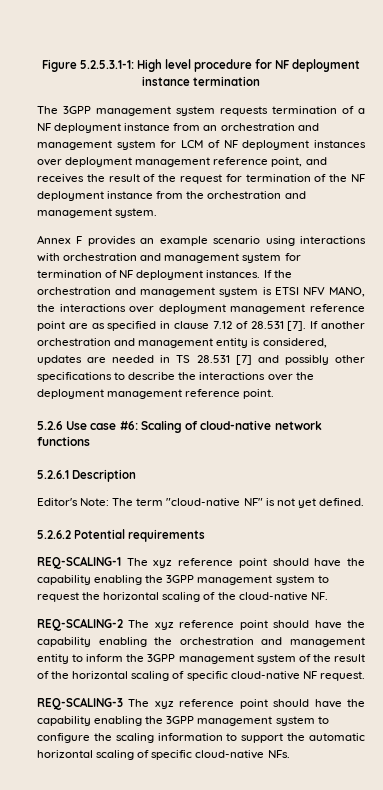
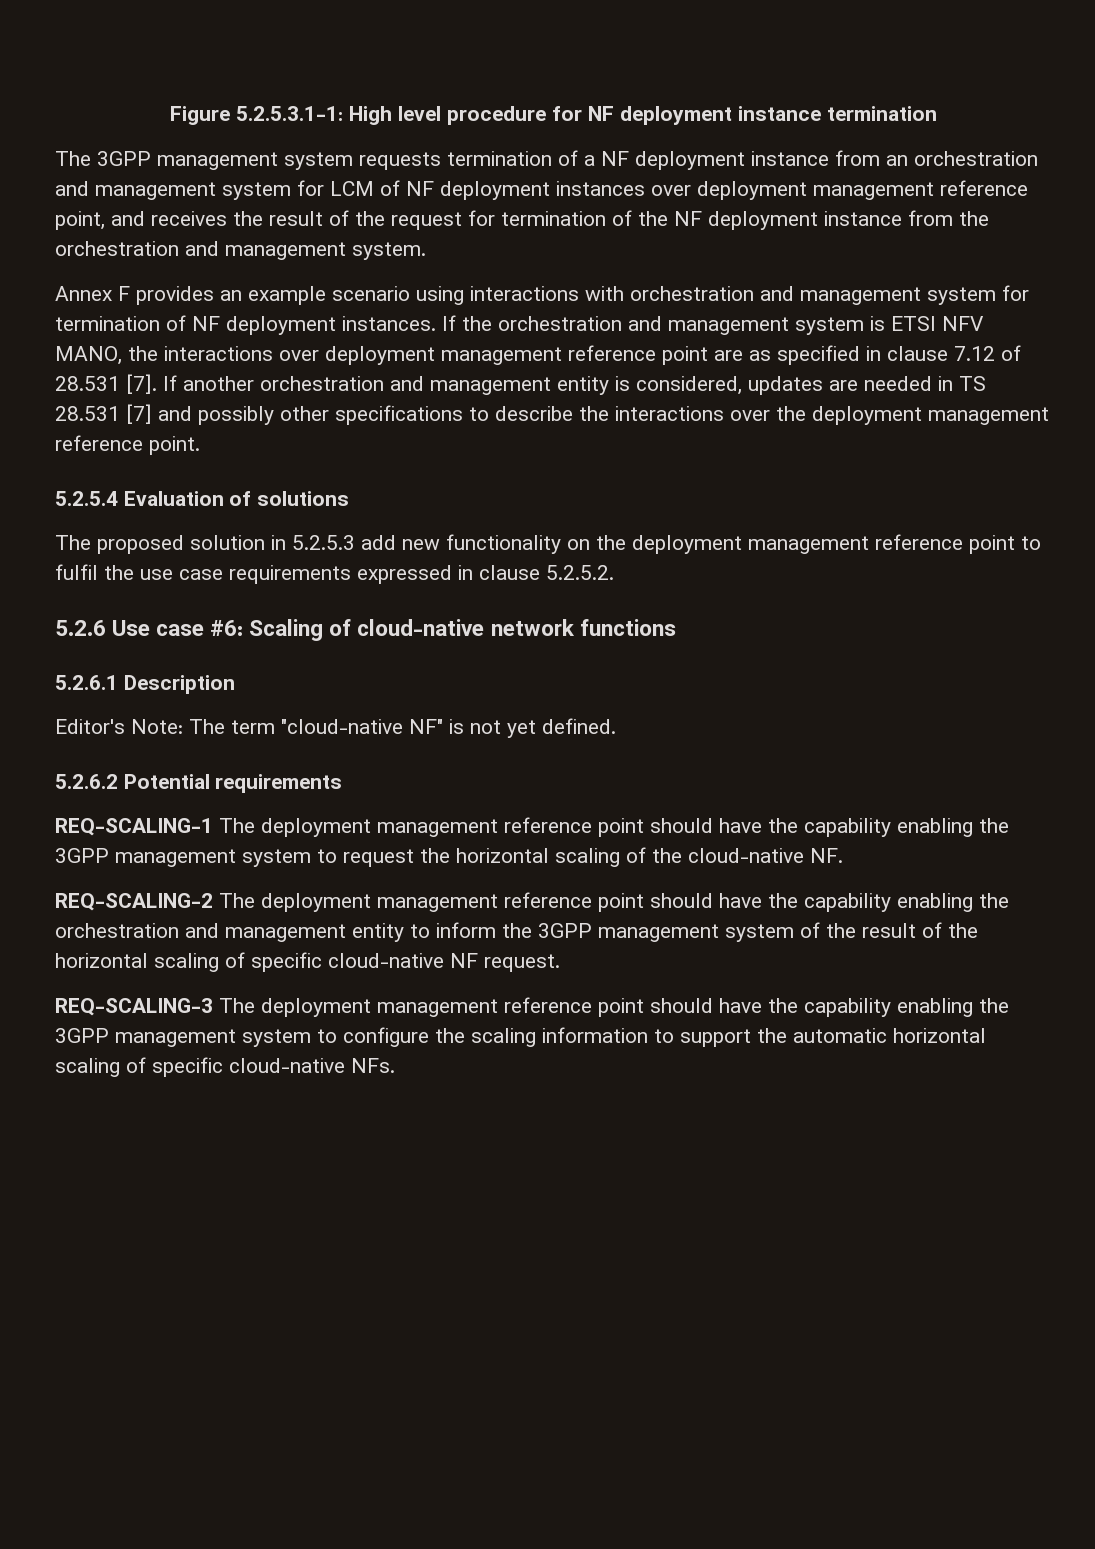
+ 5.2.5.4 Evaluation of solutions
+ The proposed solution in 5.2.5.3 add new functionality on the deployment management reference point to fulfil the use case requirements expressed in clause 5.2.5.2.
- REQ-SCALING-1 The xyz reference point should have the capability enabling the 3GPP management system to request the horizontal scaling of the cloud-native NF.
+ REQ-SCALING-1 The deployment management reference point should have the capability enabling the 3GPP management system to request the horizontal scaling of the cloud-native NF.
- REQ-SCALING-2 The xyz reference point should have the capability enabling the orchestration and management entity to inform the 3GPP management system of the result of the horizontal scaling of specific cloud-native NF request.
+ REQ-SCALING-2 The deployment management reference point should have the capability enabling the orchestration and management entity to inform the 3GPP management system of the result of the horizontal scaling of specific cloud-native NF request.
- REQ-SCALING-3 The xyz reference point should have the capability enabling the 3GPP management system to configure the scaling information to support the automatic horizontal scaling of specific cloud-native NFs.
+ REQ-SCALING-3 The deployment management reference point should have the capability enabling the 3GPP management system to configure the scaling information to support the automatic horizontal scaling of specific cloud-native NFs.

